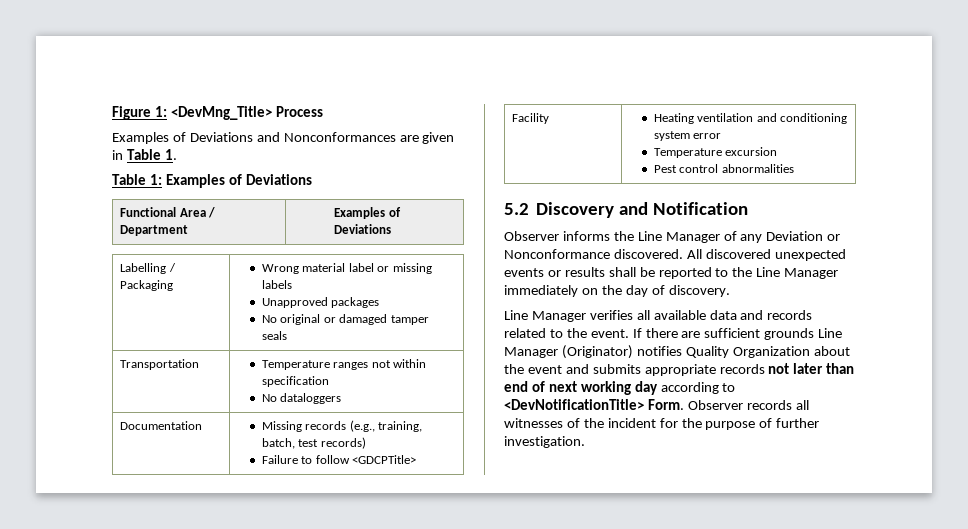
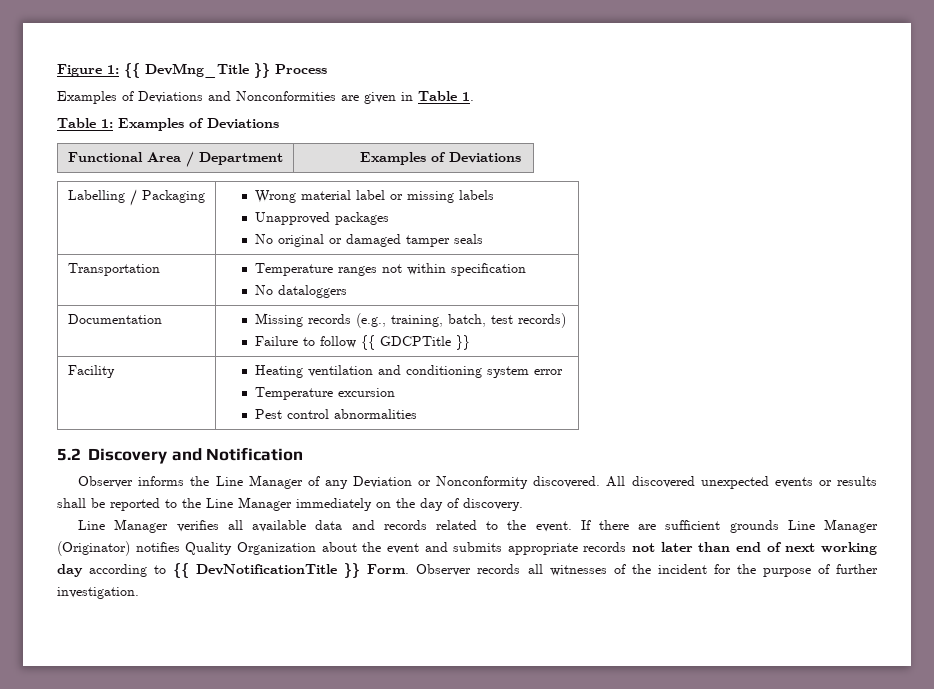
- Figure 1: <DevMng_Title> Process
+ Figure 1: {{ DevMng_Title }} Process
- Examples of Deviations and Nonconformances are given in Table 1.
+ Examples of Deviations and Nonconformities are given in Table 1.
  Documentation | Missing records (e.g., training, batch, test records)
- Failure to follow <GDCPTitle>
+ Failure to follow {{ GDCPTitle }}
- Observer informs the Line Manager of any Deviation or Nonconformance discovered.
+ Observer informs the Line Manager of any Deviation or Nonconformity discovered.
- If there are sufficient grounds Line Manager (Originator) notifies Quality Organization about the event and submits appropriate records not later than end of next working day according to <DevNotificationTitle> Form.
+ If there are sufficient grounds Line Manager (Originator) notifies Quality Organization about the event and submits appropriate records not later than end of next working day according to {{ DevNotificationTitle }} Form.

